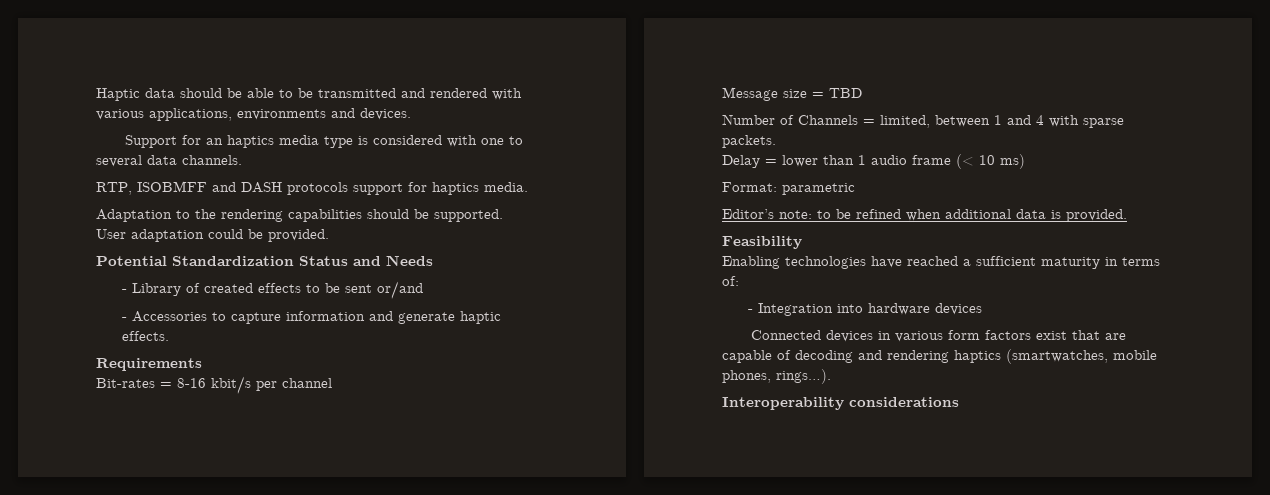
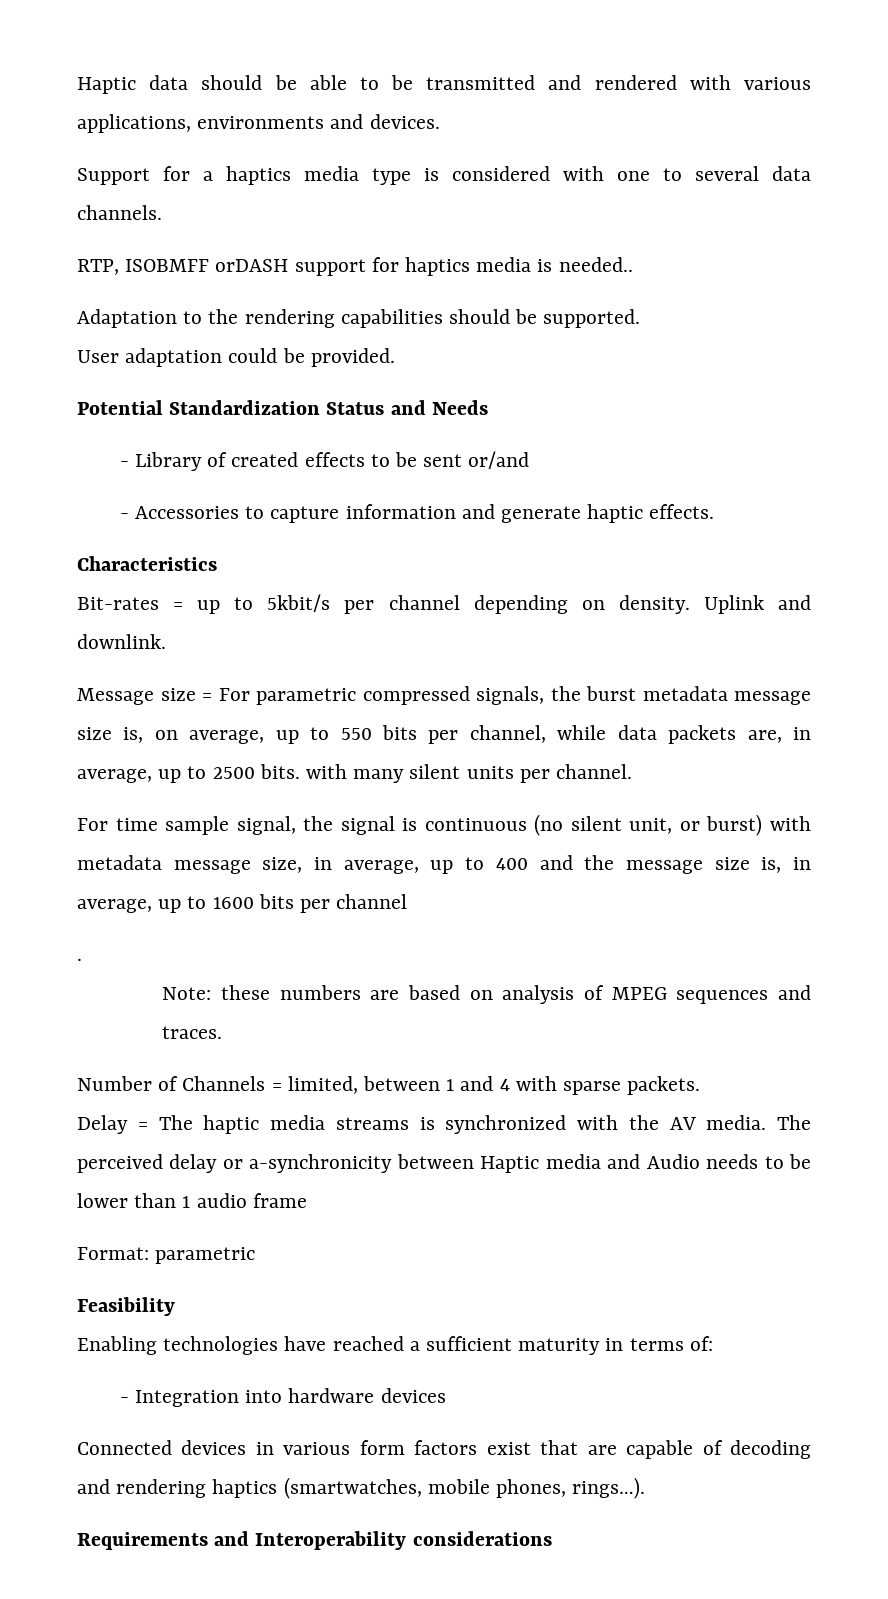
- Support for an haptics media type is considered with one to several data channels.
+ Support for a haptics media type is considered with one to several data channels.
- RTP, ISOBMFF and DASH protocols support for haptics media.
+ RTP, ISOBMFF orDASH support for haptics media is needed..
- Requirements
+ Characteristics
- Bit-rates = 8-16 kbit/s per channel
- Message size = TBD
+ Bit-rates = up to 5kbit/s per channel depending on density. Uplink and downlink.
+ Message size = For parametric compressed signals, the burst metadata message size is, on average, up to 550 bits per channel, while data packets are, in average, up to 2500 bits. with many silent units per channel.
+ For time sample signal, the signal is continuous (no silent unit, or burst) with metadata message size, in average, up to 400 and the message size is, in average, up to 1600 bits per channel
+ .
+ Note: these numbers are based on analysis of MPEG sequences and traces.
- Delay = lower than 1 audio frame (< 10 ms)
+ Delay = The haptic media streams is synchronized with the AV media. The perceived delay or a-synchronicity between Haptic media and Audio needs to be lower than 1 audio frame
- Editor’s note: to be refined when additional data is provided.
- Interoperability considerations
+ Requirements and Interoperability considerations

